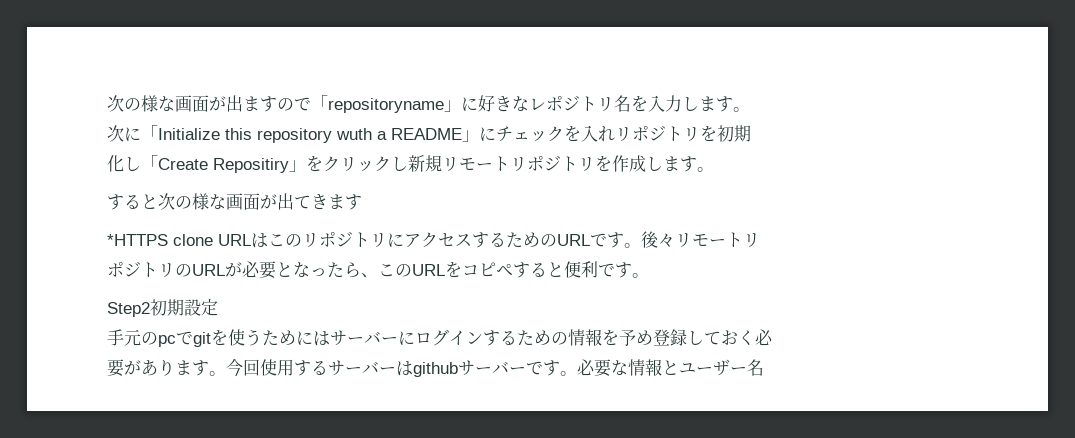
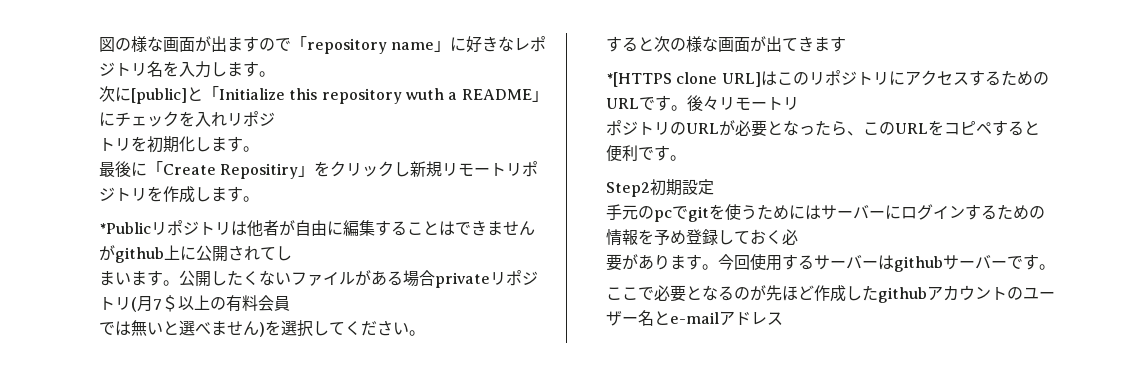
- 次の様な画面が出ますので「repositoryname」に好きなレポジトリ名を入力します。
+ 図の様な画面が出ますので「repository name」に好きなレポジトリ名を入力します。
- 次に「Initialize this repository wuth a README」にチェックを入れリポジトリを初期
- 化し「Create Repositiry」をクリックし新規リモートリポジトリを作成します。
+ 次に[public]と「Initialize this repository wuth a README」にチェックを入れリポジ
+ トリを初期化します。
+ 最後に「Create Repositiry」をクリックし新規リモートリポジトリを作成します。
+ *Publicリポジトリは他者が自由に編集することはできませんがgithub上に公開されてし
+ まいます。公開したくないファイルがある場合privateリポジトリ(月7＄以上の有料会員
+ では無いと選べません)を選択してください。
- *HTTPS clone URLはこのリポジトリにアクセスするためのURLです。
+ *[HTTPS clone URL]はこのリポジトリにアクセスするためのURLです。
- 今回使用するサーバーはgithubサーバーです。必要な情報とユーザー名
+ 今回使用するサーバーはgithubサーバーです。
+ ここで必要となるのが先ほど作成したgithubアカウントのユーザー名とe-mailアドレス

